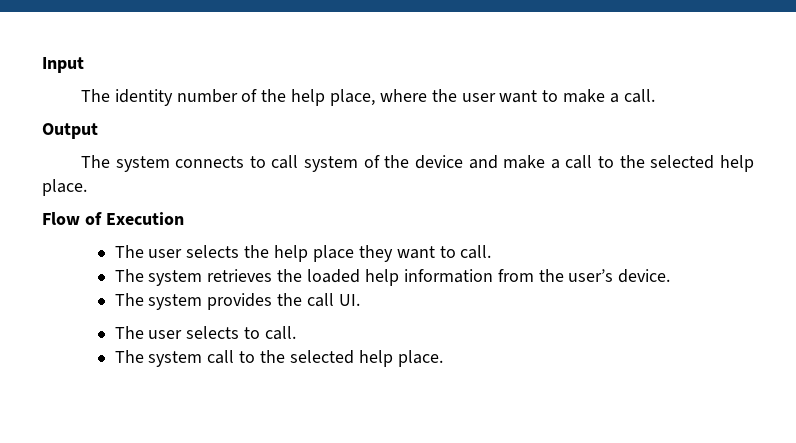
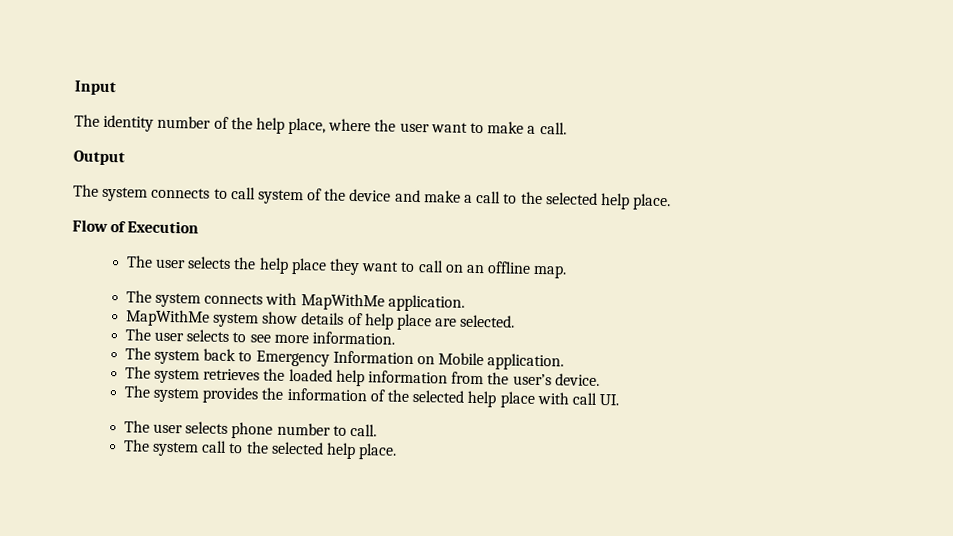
- The user selects the help place they want to call.
+ The user selects the help place they want to call on an offline map.
+ The system connects with MapWithMe application.
+ MapWithMe system show details of help place are selected.
+ The user selects to see more information.
+ The system back to Emergency Information on Mobile application.
- The system provides the call UI.
+ The system provides the information of the selected help place with call UI.
- The user selects to call.
+ The user selects phone number to call.

